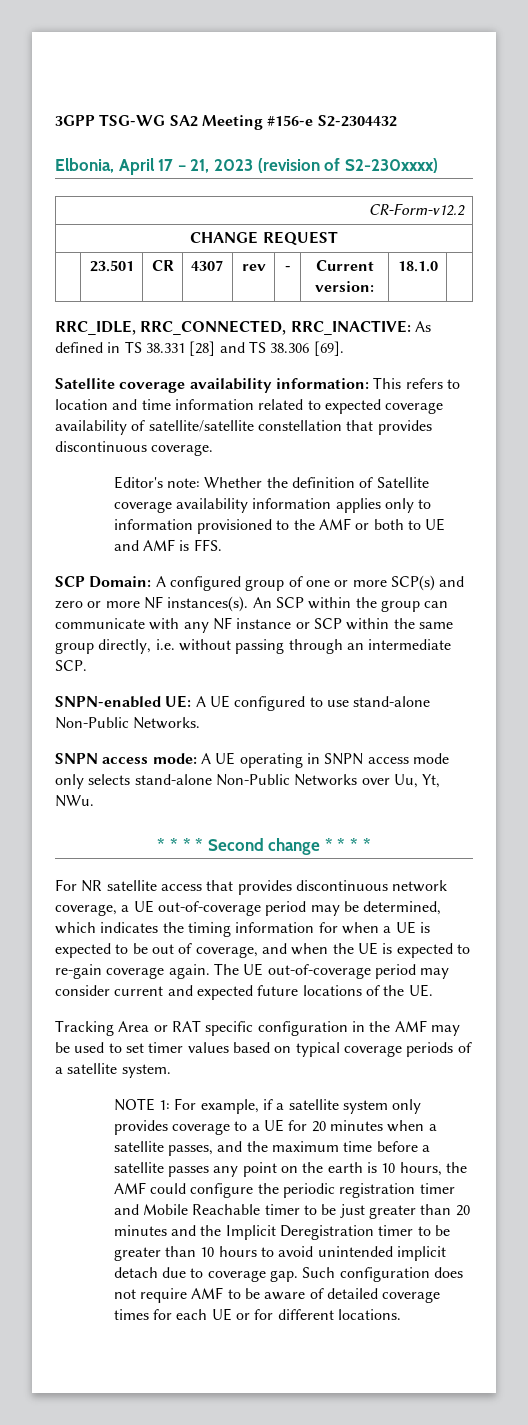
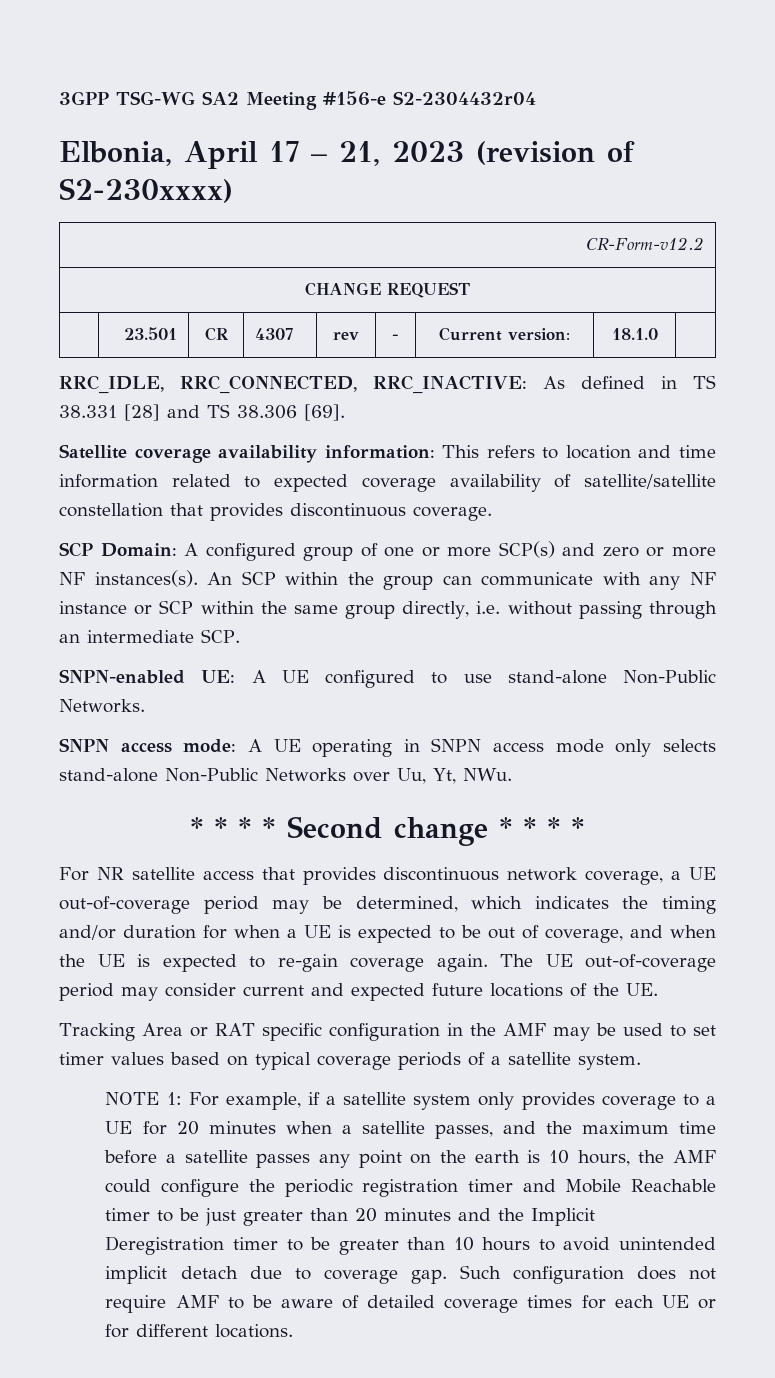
- 3GPP TSG-WG SA2 Meeting #156-e S2-2304432
+ 3GPP TSG-WG SA2 Meeting #156-e S2-2304432r04
- Editor's note: Whether the definition of Satellite coverage availability information applies only to information provisioned to the AMF or both to UE and AMF is FFS.
- For NR satellite access that provides discontinuous network coverage, a UE out-of-coverage period may be determined, which indicates the timing information for when a UE is expected to be out of coverage, and when the UE is expected to re-gain coverage again.
+ For NR satellite access that provides discontinuous network coverage, a UE out-of-coverage period may be determined, which indicates the timing and/or duration for when a UE is expected to be out of coverage, and when the UE is expected to re-gain coverage again.

